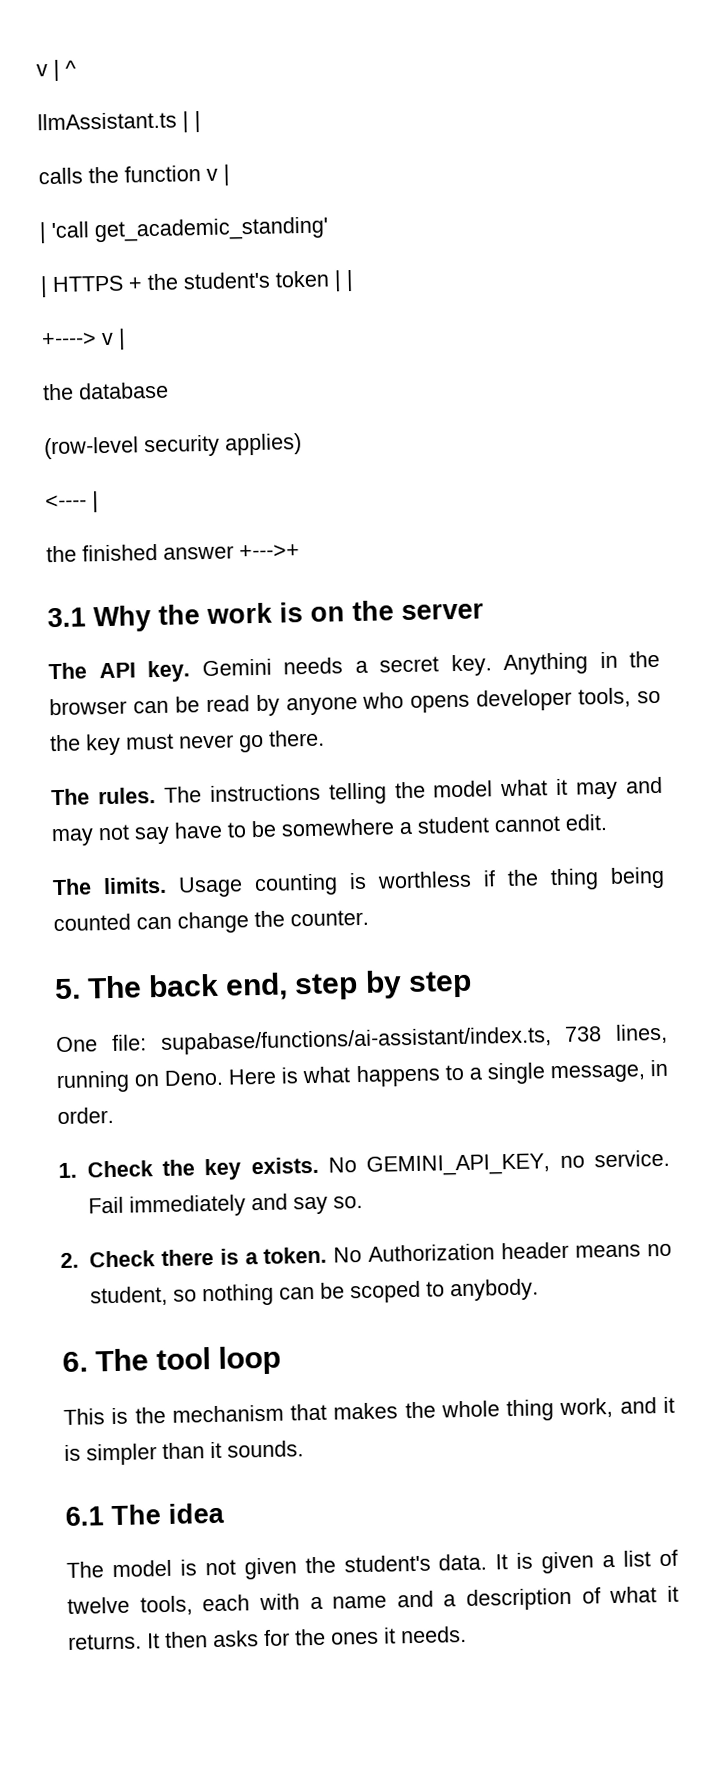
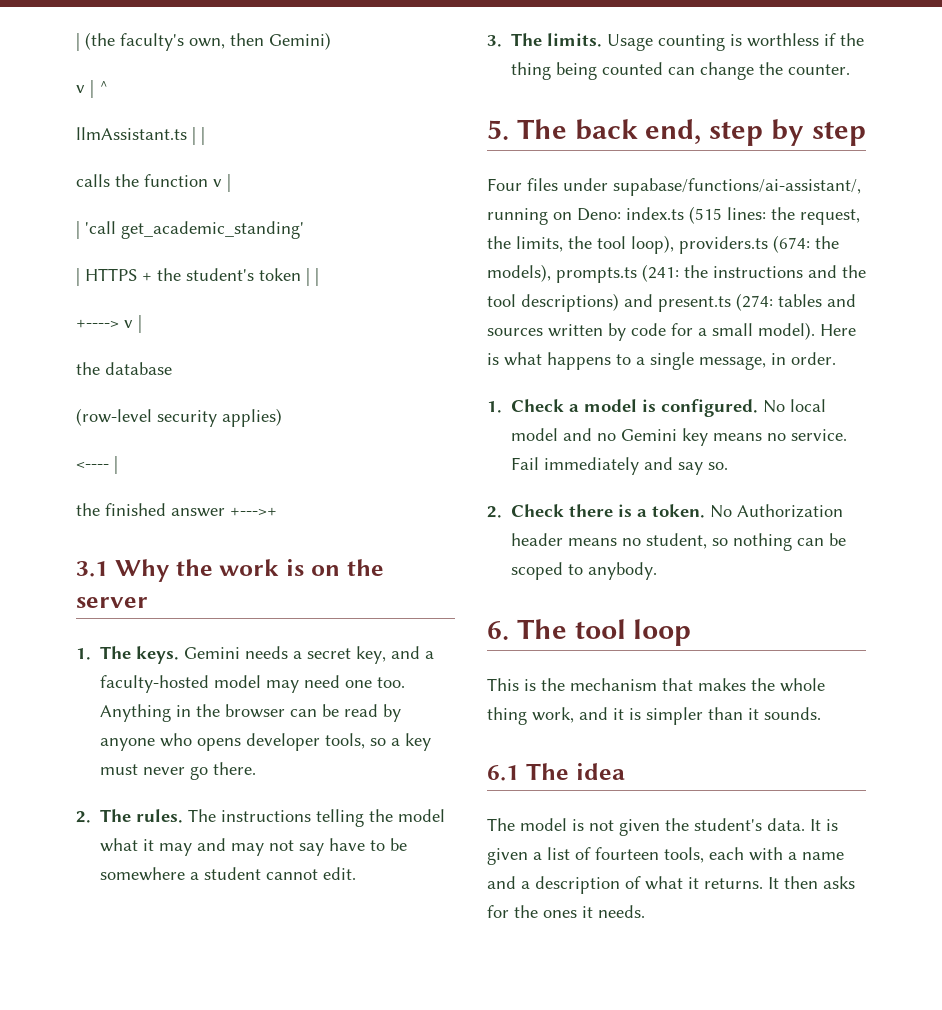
+ | (the faculty's own, then Gemini)
- The API key.
+ 1. The keys.
- Gemini needs a secret key.
+ Gemini needs a secret key, and a faculty-hosted model may need one too.
- Anything in the browser can be read by anyone who opens developer tools, so the key must never go there.
+ Anything in the browser can be read by anyone who opens developer tools, so a key must never go there.
- The rules.
+ 2. The rules.
- The limits.
+ 3. The limits.
- One file: supabase/functions/ai-assistant/index.ts, 738 lines, running on Deno.
+ Four files under supabase/functions/ai-assistant/, running on Deno: index.ts (515 lines: the request, the limits, the tool loop), providers.ts (674: the models), prompts.ts (241: the instructions and the tool descriptions) and present.ts (274: tables and sources written by code for a small model).
- 1. Check the key exists. No GEMINI_API_KEY, no service.
+ 1. Check a model is configured. No local model and no Gemini key means no service.
- It is given a list of twelve tools, each with a name and a description of what it returns.
+ It is given a list of fourteen tools, each with a name and a description of what it returns.

